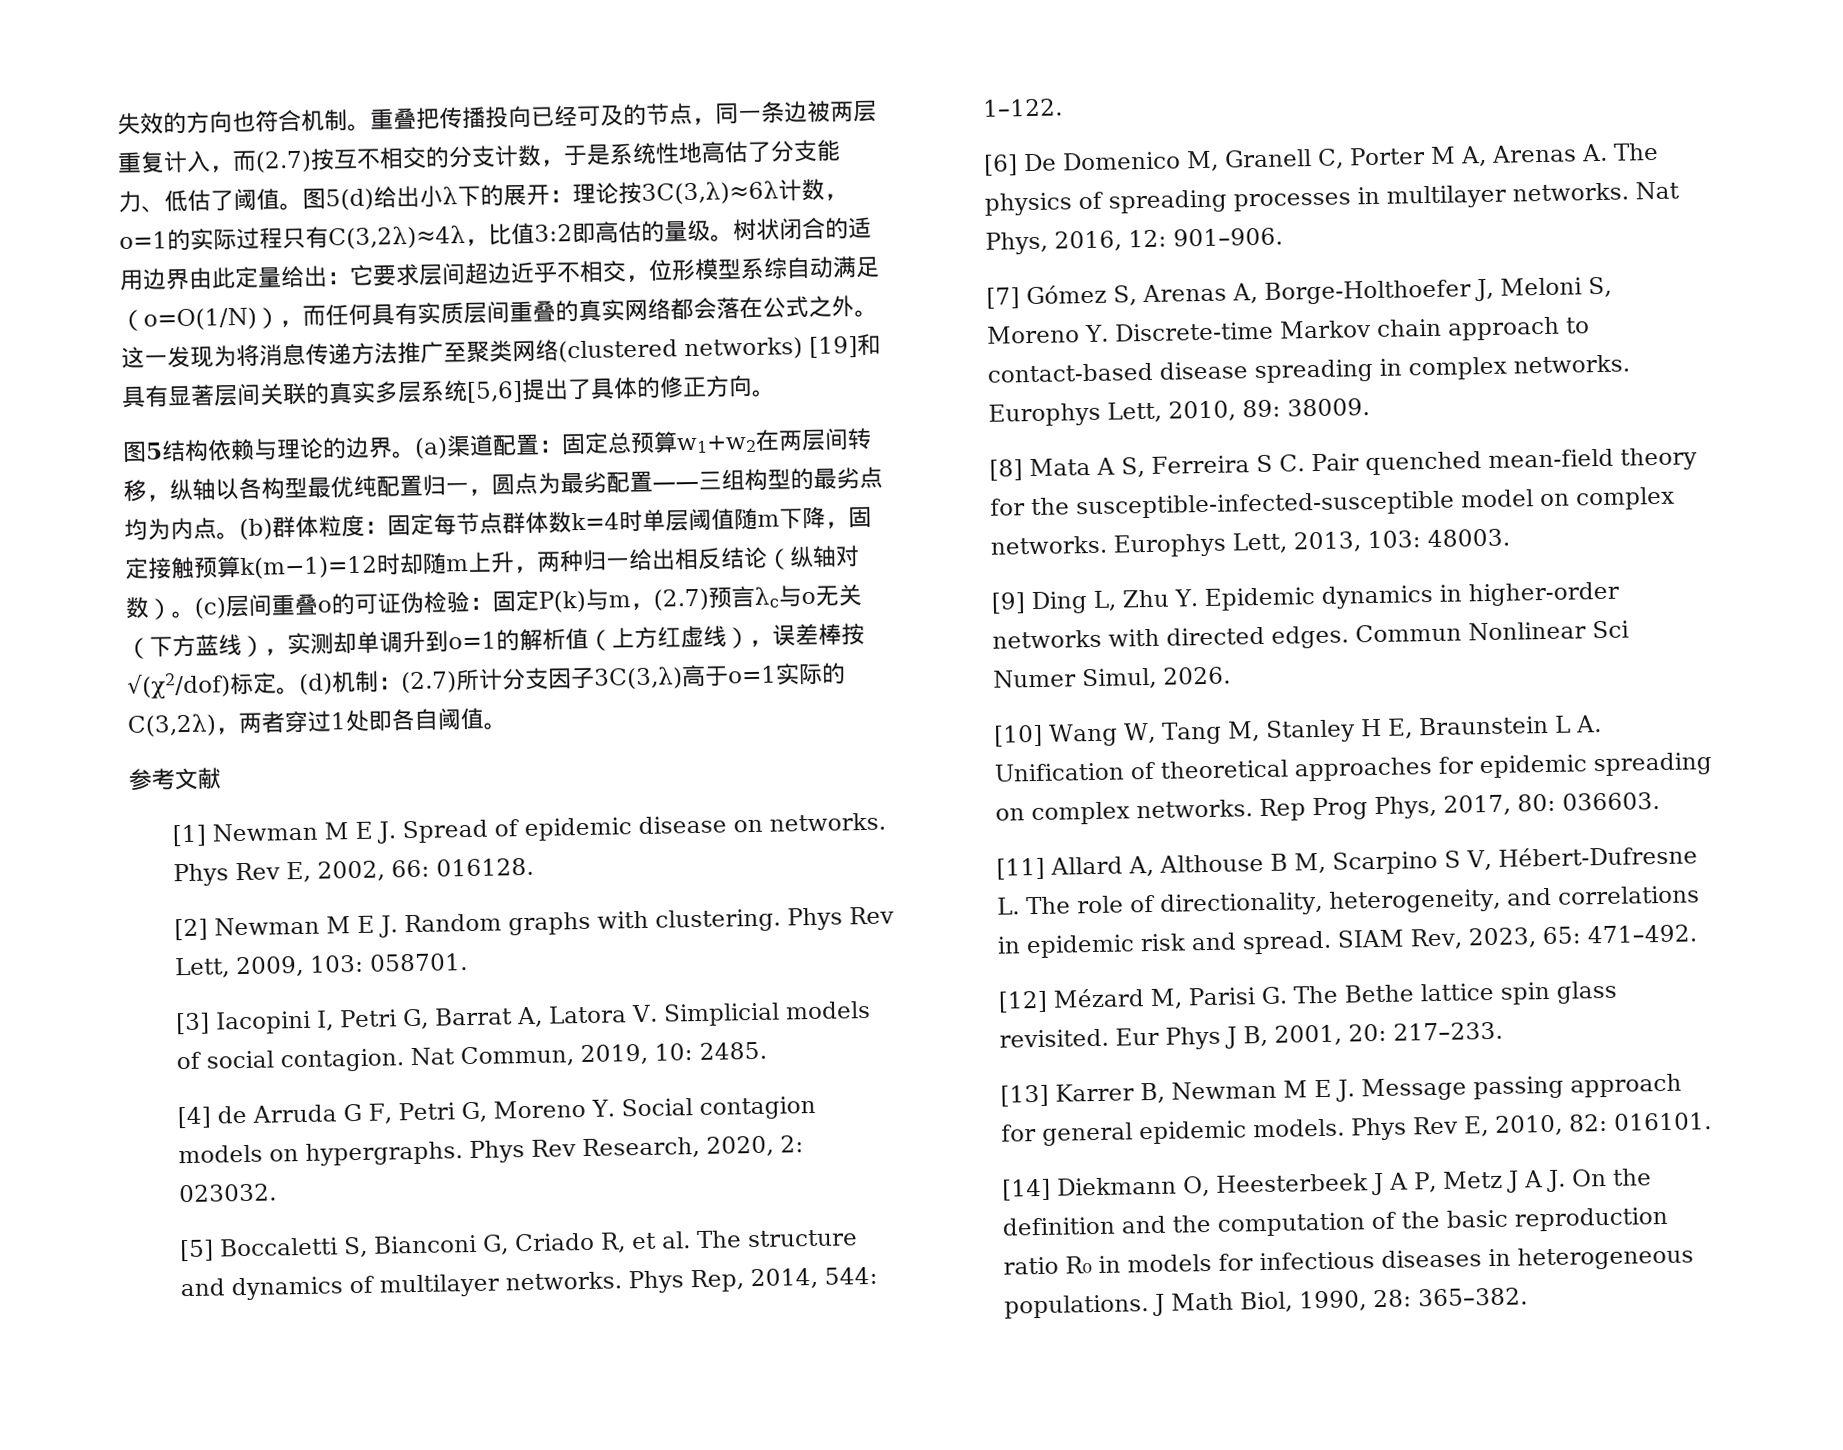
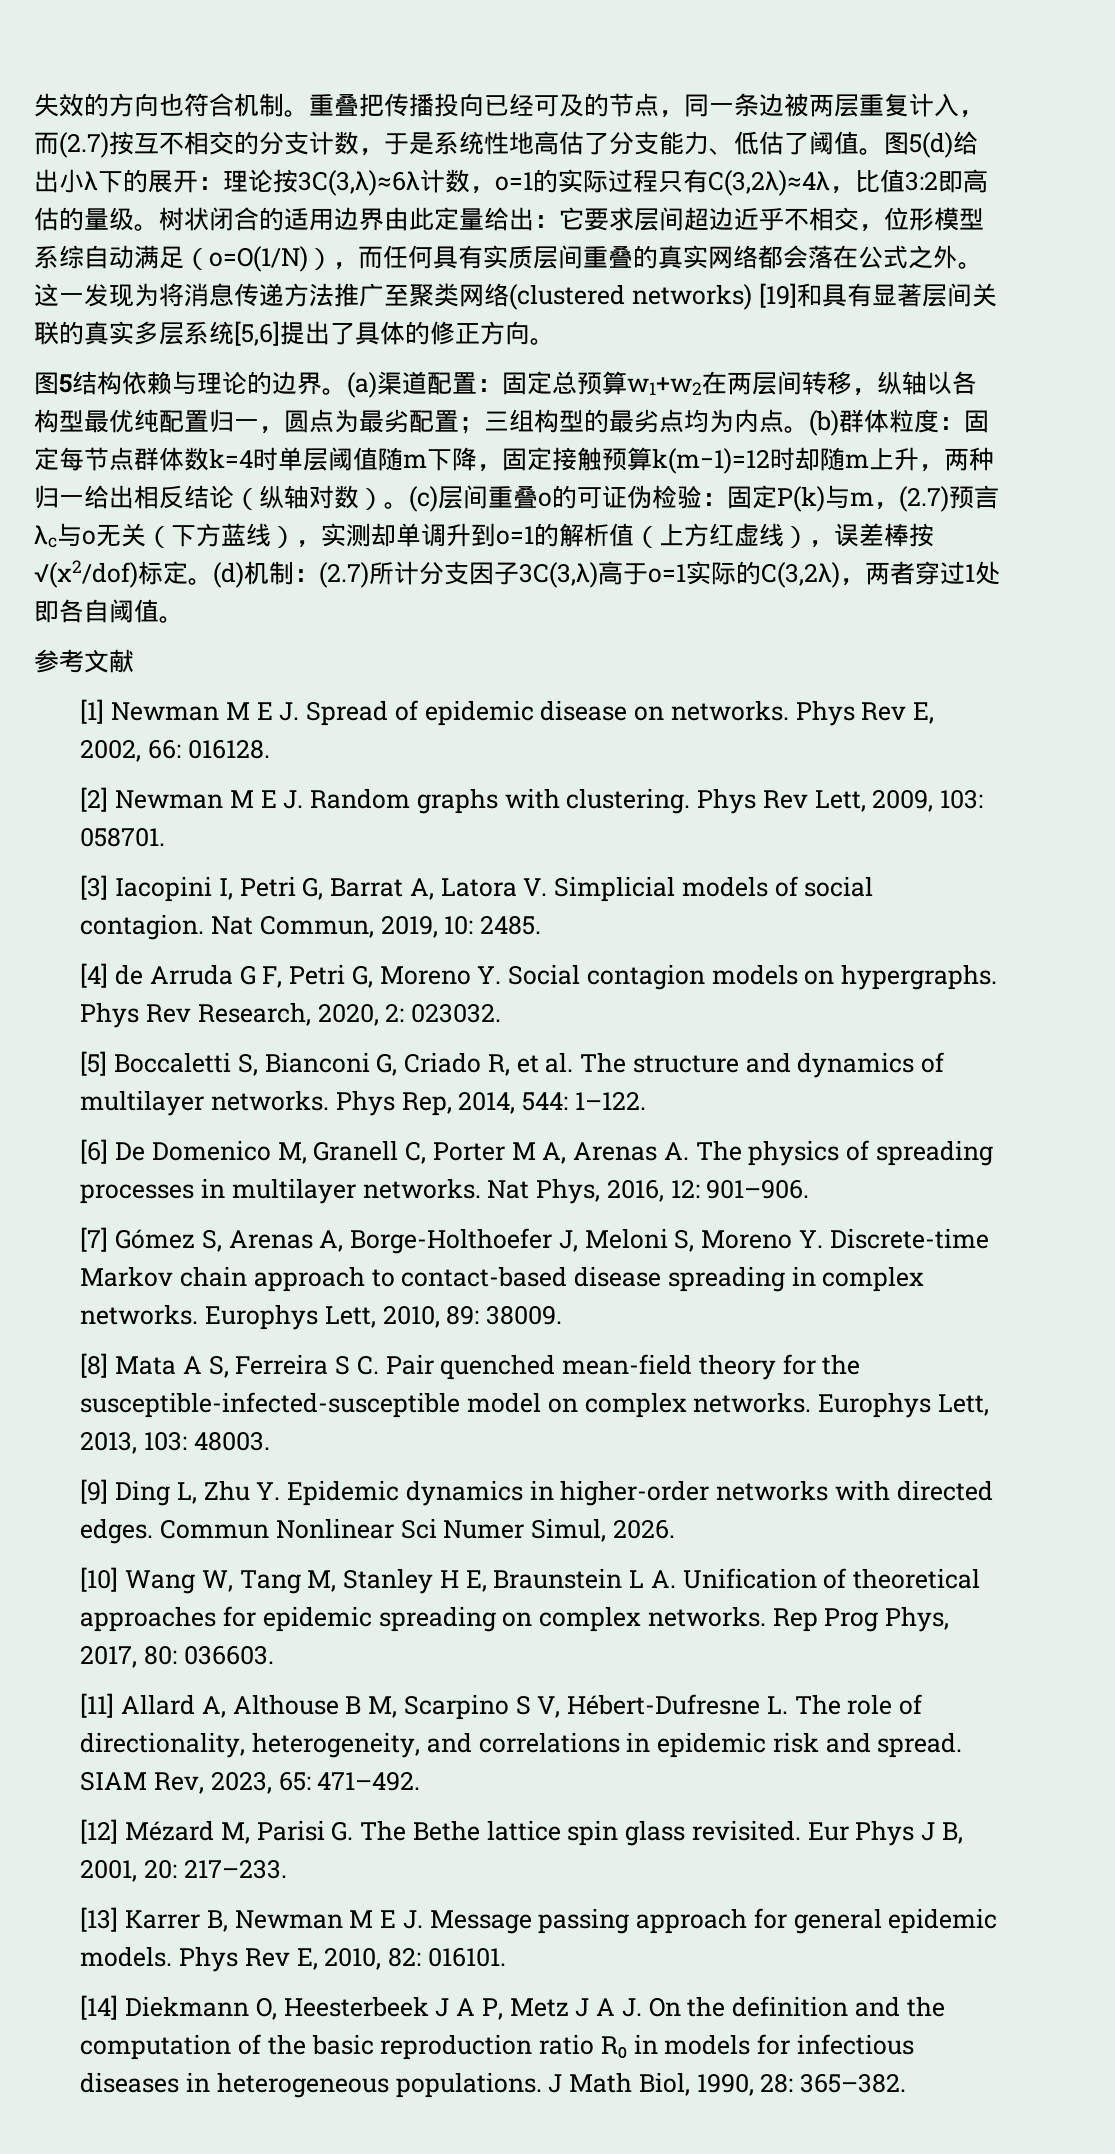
- (a)渠道配置：固定总预算w1+w2在两层间转移，纵轴以各构型最优纯配置归一，圆点为最劣配置——三组构型的最劣点均为内点。
+ (a)渠道配置：固定总预算w1+w2在两层间转移，纵轴以各构型最优纯配置归一，圆点为最劣配置；三组构型的最劣点均为内点。

